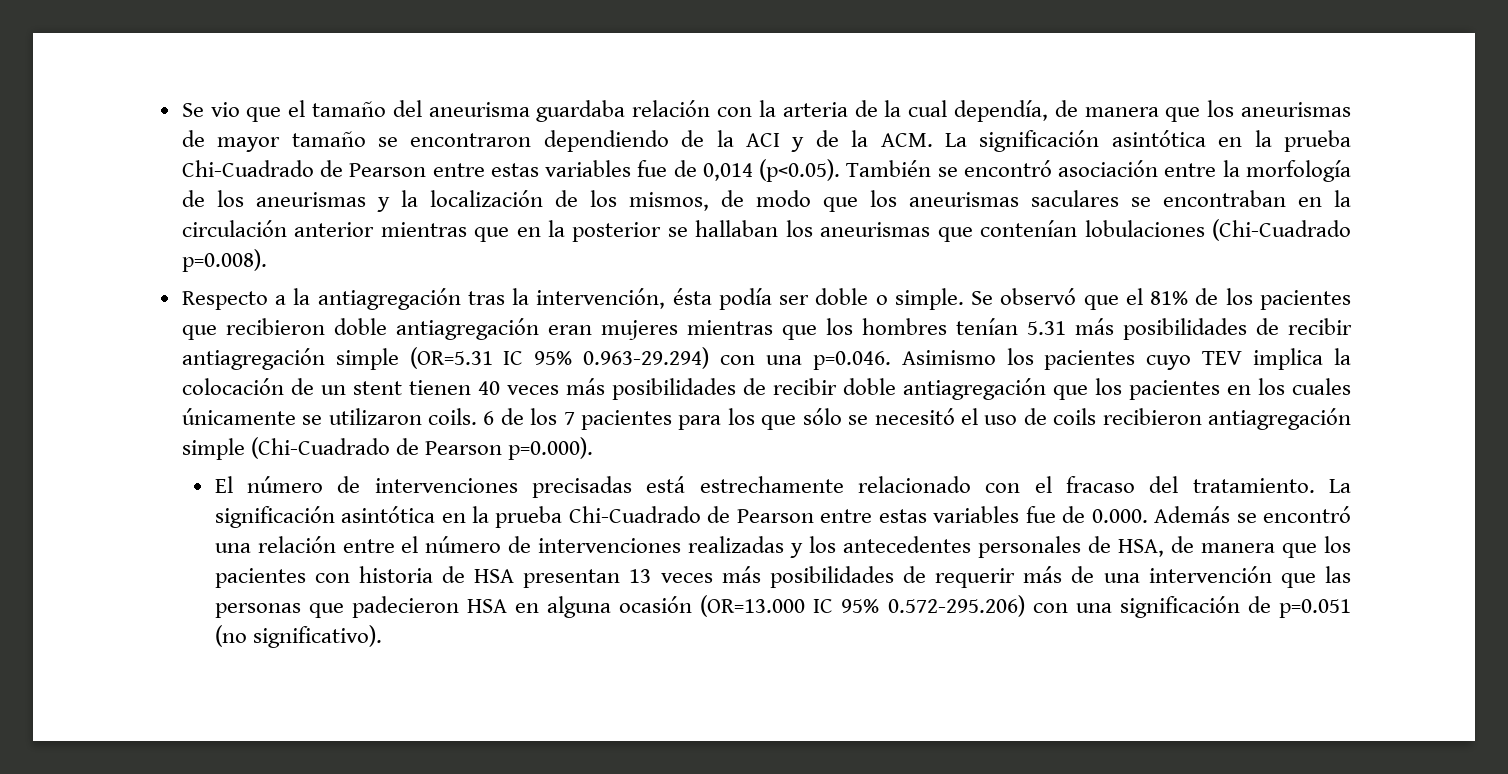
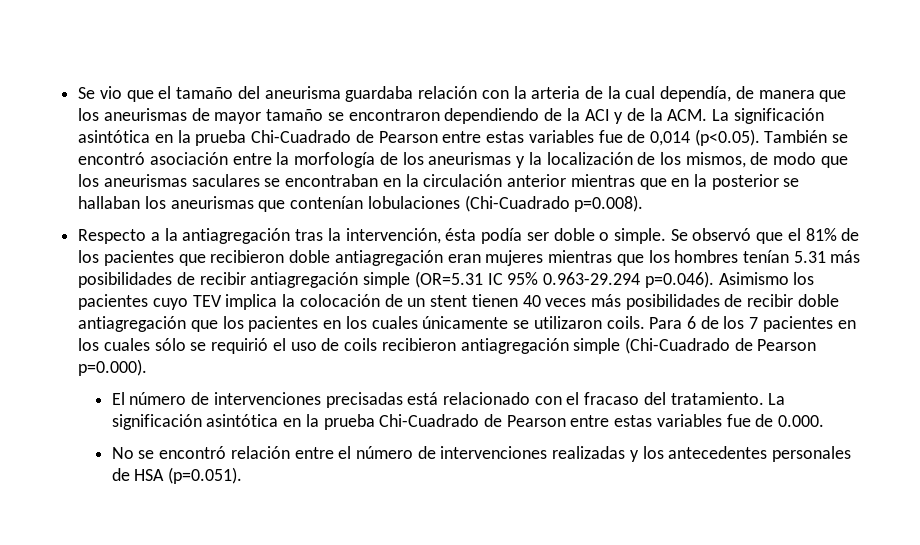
- Se observó que el 81% de los pacientes que recibieron doble antiagregación eran mujeres mientras que los hombres tenían 5.31 más posibilidades de recibir antiagregación simple (OR=5.31 IC 95% 0.963-29.294) con una p=0.046. Asimismo los pacientes cuyo TEV implica la colocación de un stent tienen 40 veces más posibilidades de recibir doble antiagregación que los pacientes en los cuales únicamente se utilizaron coils.
+ Se observó que el 81% de los pacientes que recibieron doble antiagregación eran mujeres mientras que los hombres tenían 5.31 más posibilidades de recibir antiagregación simple (OR=5.31 IC 95% 0.963-29.294 p=0.046). Asimismo los pacientes cuyo TEV implica la colocación de un stent tienen 40 veces más posibilidades de recibir doble antiagregación que los pacientes en los cuales únicamente se utilizaron coils.
- 6 de los 7 pacientes para los que sólo se necesitó el uso de coils recibieron antiagregación simple (Chi-Cuadrado de Pearson p=0.000).
+ Para 6 de los 7 pacientes en los cuales sólo se requirió el uso de coils recibieron antiagregación simple (Chi-Cuadrado de Pearson p=0.000).
- El número de intervenciones precisadas está estrechamente relacionado con el fracaso del tratamiento.
+ El número de intervenciones precisadas está relacionado con el fracaso del tratamiento.
- La significación asintótica en la prueba Chi-Cuadrado de Pearson entre estas variables fue de 0.000. Además se encontró una relación entre el número de intervenciones realizadas y los antecedentes personales de HSA, de manera que los pacientes con historia de HSA presentan 13 veces más posibilidades de requerir más de una intervención que las personas que padecieron HSA en alguna ocasión (OR=13.000 IC 95% 0.572-295.206) con una significación de p=0.051 (no significativo).
+ La significación asintótica en la prueba Chi-Cuadrado de Pearson entre estas variables fue de 0.000.
+ No se encontró relación entre el número de intervenciones realizadas y los antecedentes personales de HSA (p=0.051).

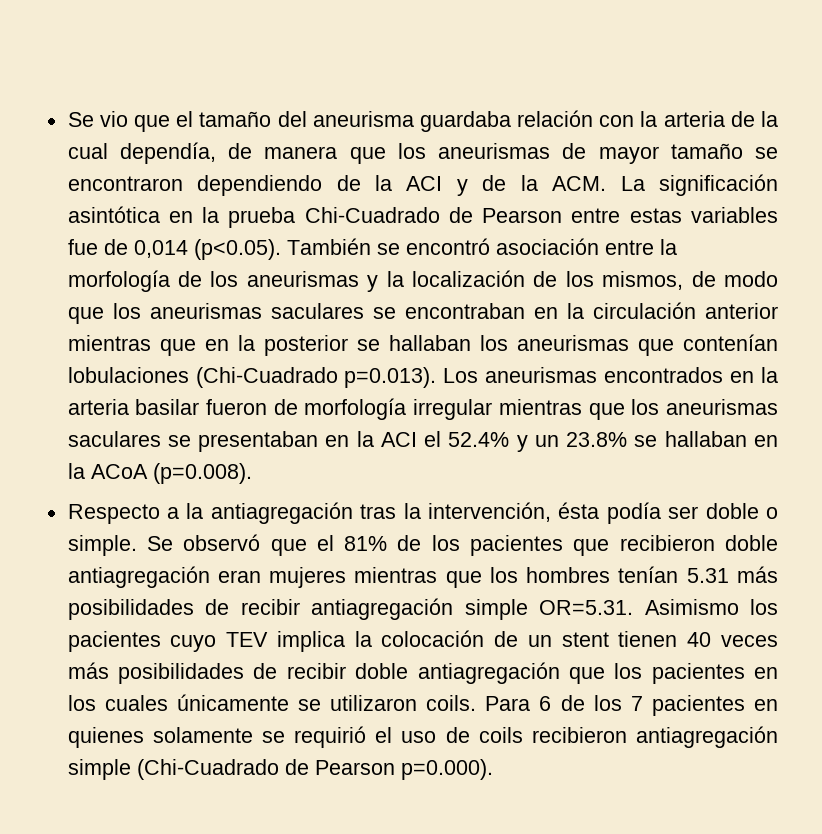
- Se vio que el tamaño del aneurisma guardaba relación con la arteria de la cual dependía, de manera que los aneurismas de mayor tamaño se encontraron dependiendo de la ACI y de la ACM. La significación asintótica en la prueba Chi-Cuadrado de Pearson entre estas variables fue de 0,014 (p<0.05). También se encontró asociación entre la morfología de los aneurismas y la localización de los mismos, de modo que los aneurismas saculares se encontraban en la circulación anterior mientras que en la posterior se hallaban los aneurismas que contenían lobulaciones (Chi-Cuadrado p=0.008).
+ Se vio que el tamaño del aneurisma guardaba relación con la arteria de la cual dependía, de manera que los aneurismas de mayor tamaño se encontraron dependiendo de la ACI y de la ACM. La significación asintótica en la prueba Chi-Cuadrado de Pearson entre estas variables fue de 0,014 (p<0.05). También se encontró asociación entre la morfología de los aneurismas y la localización de los mismos, de modo que los aneurismas saculares se encontraban en la circulación anterior mientras que en la posterior se hallaban los aneurismas que contenían lobulaciones (Chi-Cuadrado p=0.013). Los aneurismas encontrados en la arteria basilar fueron de morfología irregular mientras que los aneurismas saculares se presentaban en la ACI el 52.4% y un 23.8% se hallaban en la ACoA (p=0.008).
- Se observó que el 81% de los pacientes que recibieron doble antiagregación eran mujeres mientras que los hombres tenían 5.31 más posibilidades de recibir antiagregación simple (OR=5.31 IC 95% 0.963-29.294 p=0.046). Asimismo los pacientes cuyo TEV implica la colocación de un stent tienen 40 veces más posibilidades de recibir doble antiagregación que los pacientes en los cuales únicamente se utilizaron coils.
+ Se observó que el 81% de los pacientes que recibieron doble antiagregación eran mujeres mientras que los hombres tenían 5.31 más posibilidades de recibir antiagregación simple OR=5.31. Asimismo los pacientes cuyo TEV implica la colocación de un stent tienen 40 veces más posibilidades de recibir doble antiagregación que los pacientes en los cuales únicamente se utilizaron coils.
- Para 6 de los 7 pacientes en los cuales sólo se requirió el uso de coils recibieron antiagregación simple (Chi-Cuadrado de Pearson p=0.000).
+ Para 6 de los 7 pacientes en quienes solamente se requirió el uso de coils recibieron antiagregación simple (Chi-Cuadrado de Pearson p=0.000).
- El número de intervenciones precisadas está relacionado con el fracaso del tratamiento. La significación asintótica en la prueba Chi-Cuadrado de Pearson entre estas variables fue de 0.000.
- No se encontró relación entre el número de intervenciones realizadas y los antecedentes personales de HSA (p=0.051).

